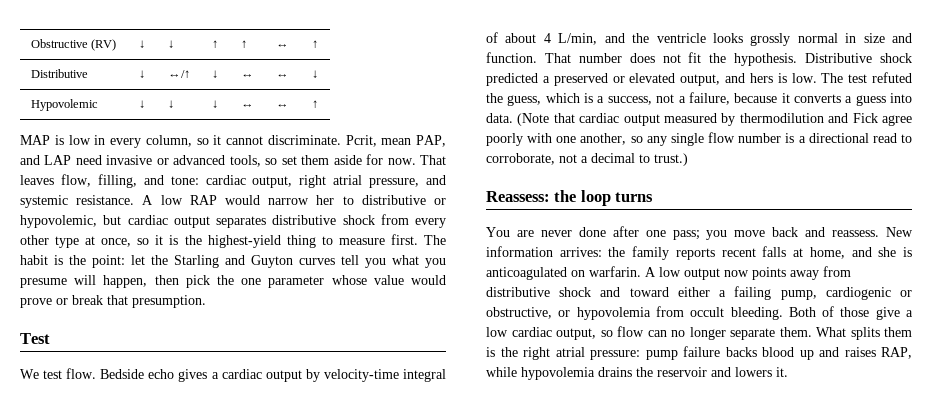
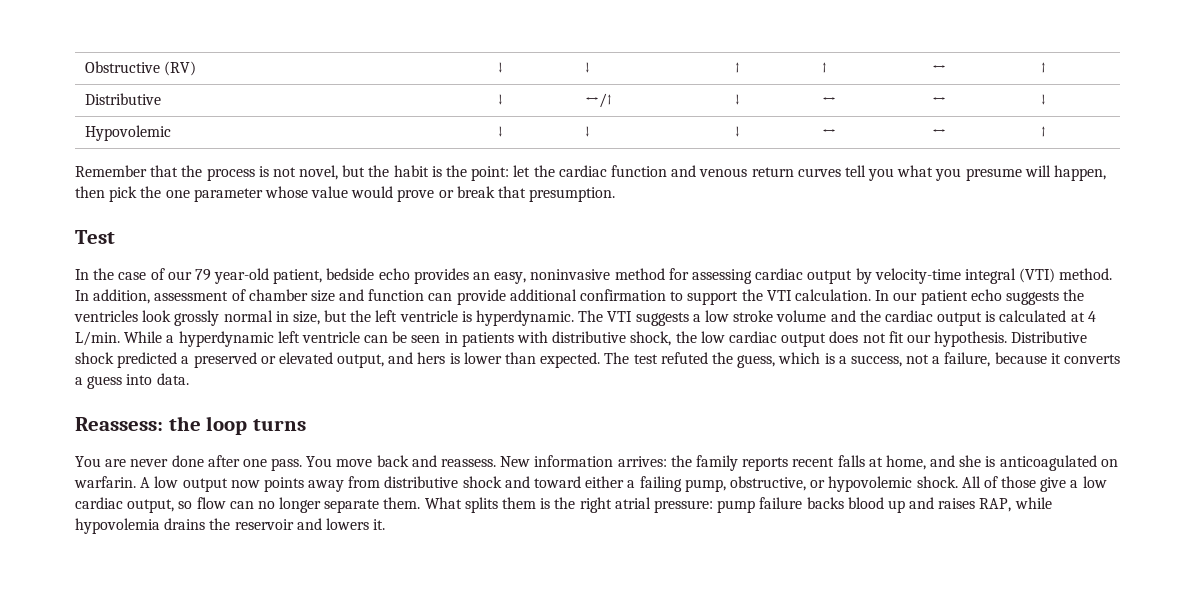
- MAP is low in every column, so it cannot discriminate. Pcrit, mean PAP, and LAP need invasive or advanced tools, so set them aside for now. That leaves flow, filling, and tone: cardiac output, right atrial pressure, and systemic resistance. A low RAP would narrow her to distributive or hypovolemic, but cardiac output separates distributive shock from every other type at once, so it is the highest-yield thing to measure first. The habit is the point: let the Starling and Guyton curves tell you what you presume will happen, then pick the one parameter whose value would prove or break that presumption.
+ Remember that the process is not novel, but the habit is the point: let the cardiac function and venous return curves tell you what you presume will happen, then pick the one parameter whose value would prove or break that presumption.
- We test flow. Bedside echo gives a cardiac output by velocity-time integral of about 4 L/min, and the ventricle looks grossly normal in size and function. That number does not fit the hypothesis.
+ In the case of our 79 year-old patient, bedside echo provides an easy, noninvasive method for assessing cardiac output by velocity-time integral (VTI) method. In addition, assessment of chamber size and function can provide additional confirmation to support the VTI calculation. In our patient echo suggests the ventricles look grossly normal in size, but the left ventricle is hyperdynamic. The VTI suggests a low stroke volume and the cardiac output is calculated at 4 L/min. While a hyperdynamic left ventricle can be seen in patients with distributive shock, the low cardiac output does not fit our hypothesis.
- Distributive shock predicted a preserved or elevated output, and hers is low.
+ Distributive shock predicted a preserved or elevated output, and hers is lower than expected.
- (Note that cardiac output measured by thermodilution and Fick agree poorly with one another, so any single flow number is a directional read to corroborate, not a decimal to trust.)
- You are never done after one pass; you move back and reassess.
+ You are never done after one pass. You move back and reassess.
- A low output now points away from distributive shock and toward either a failing pump, cardiogenic or obstructive, or hypovolemia from occult bleeding. Both of those give a low cardiac output, so flow can no longer separate them.
+ A low output now points away from distributive shock and toward either a failing pump, obstructive, or hypovolemic shock. All of those give a low cardiac output, so flow can no longer separate them.

